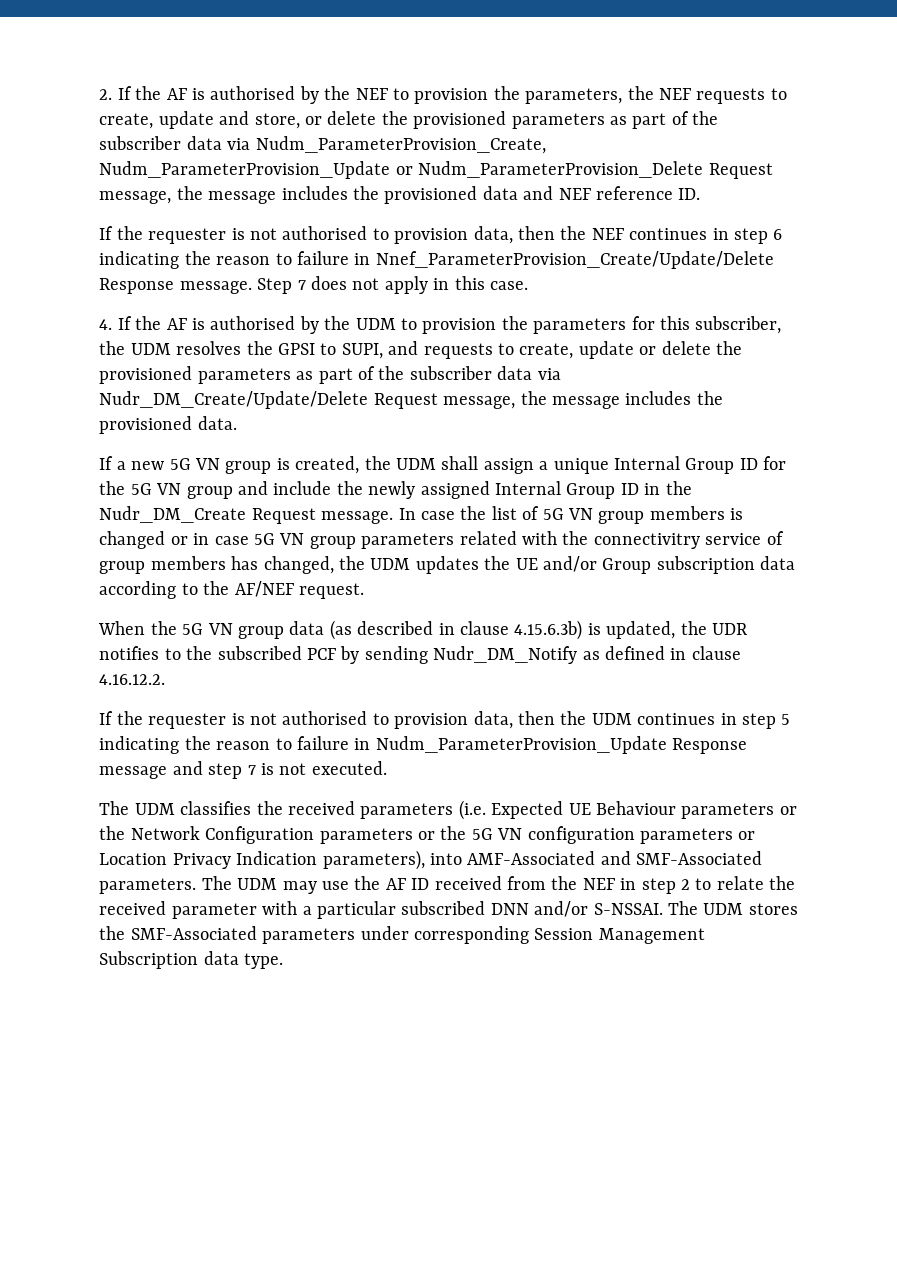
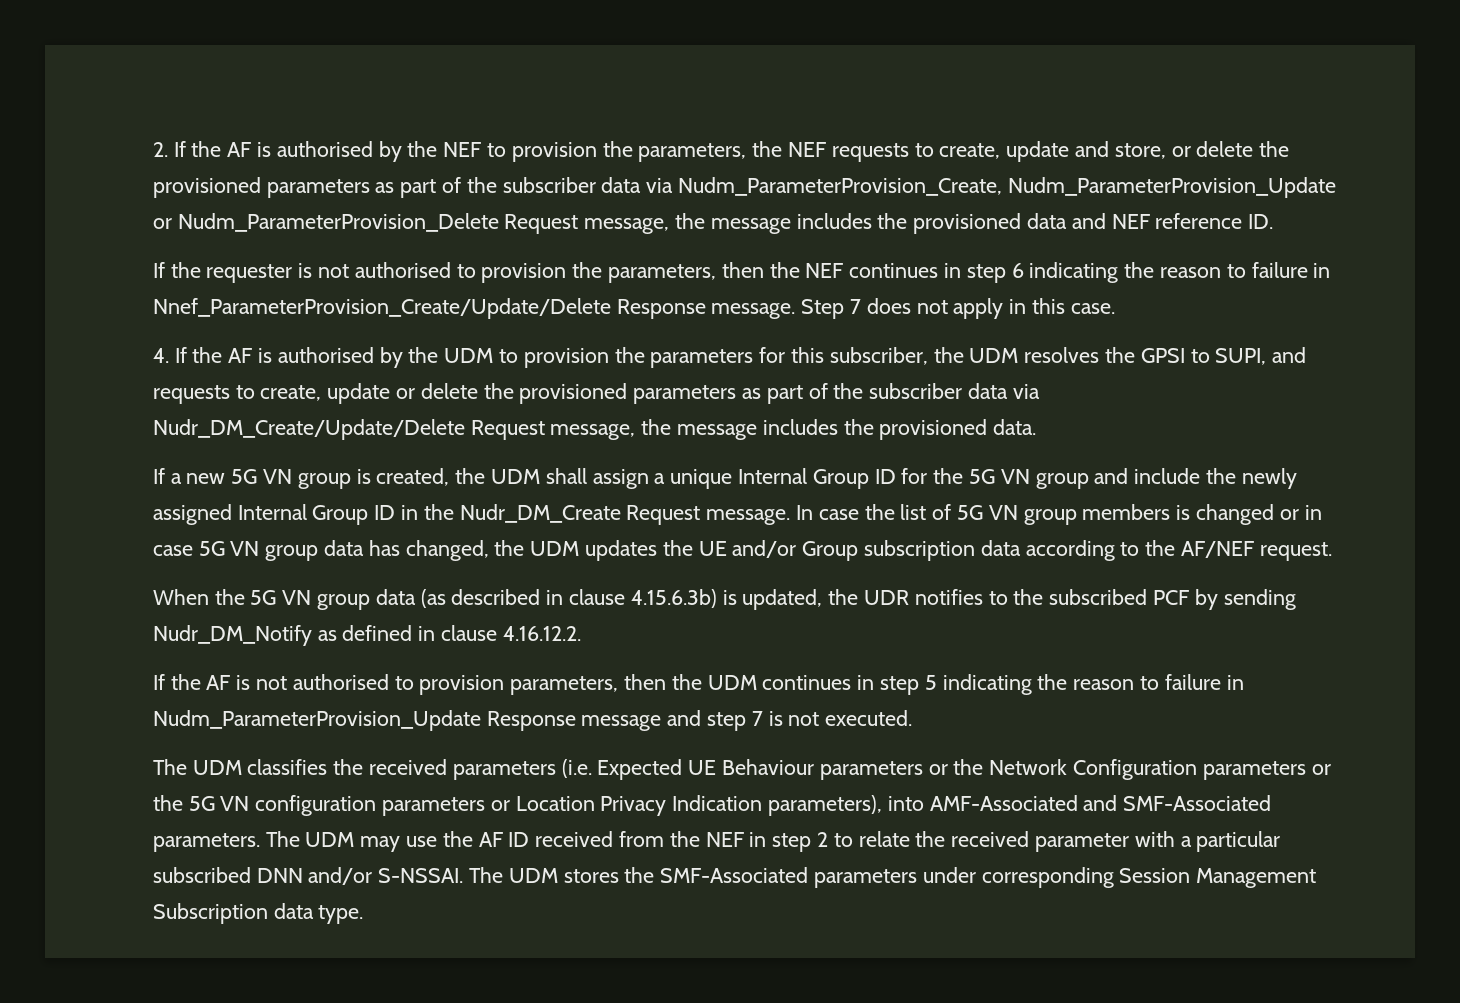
- If the requester is not authorised to provision data, then the NEF continues in step 6 indicating the reason to failure in Nnef_ParameterProvision_Create/Update/Delete Response message.
+ If the requester is not authorised to provision the parameters, then the NEF continues in step 6 indicating the reason to failure in Nnef_ParameterProvision_Create/Update/Delete Response message.
- In case the list of 5G VN group members is changed or in case 5G VN group parameters related with the connectivitry service of group members has changed, the UDM updates the UE and/or Group subscription data according to the AF/NEF request.
+ In case the list of 5G VN group members is changed or in case 5G VN group data has changed, the UDM updates the UE and/or Group subscription data according to the AF/NEF request.
- If the requester is not authorised to provision data, then the UDM continues in step 5 indicating the reason to failure in Nudm_ParameterProvision_Update Response message and step 7 is not executed.
+ If the AF is not authorised to provision parameters, then the UDM continues in step 5 indicating the reason to failure in Nudm_ParameterProvision_Update Response message and step 7 is not executed.

